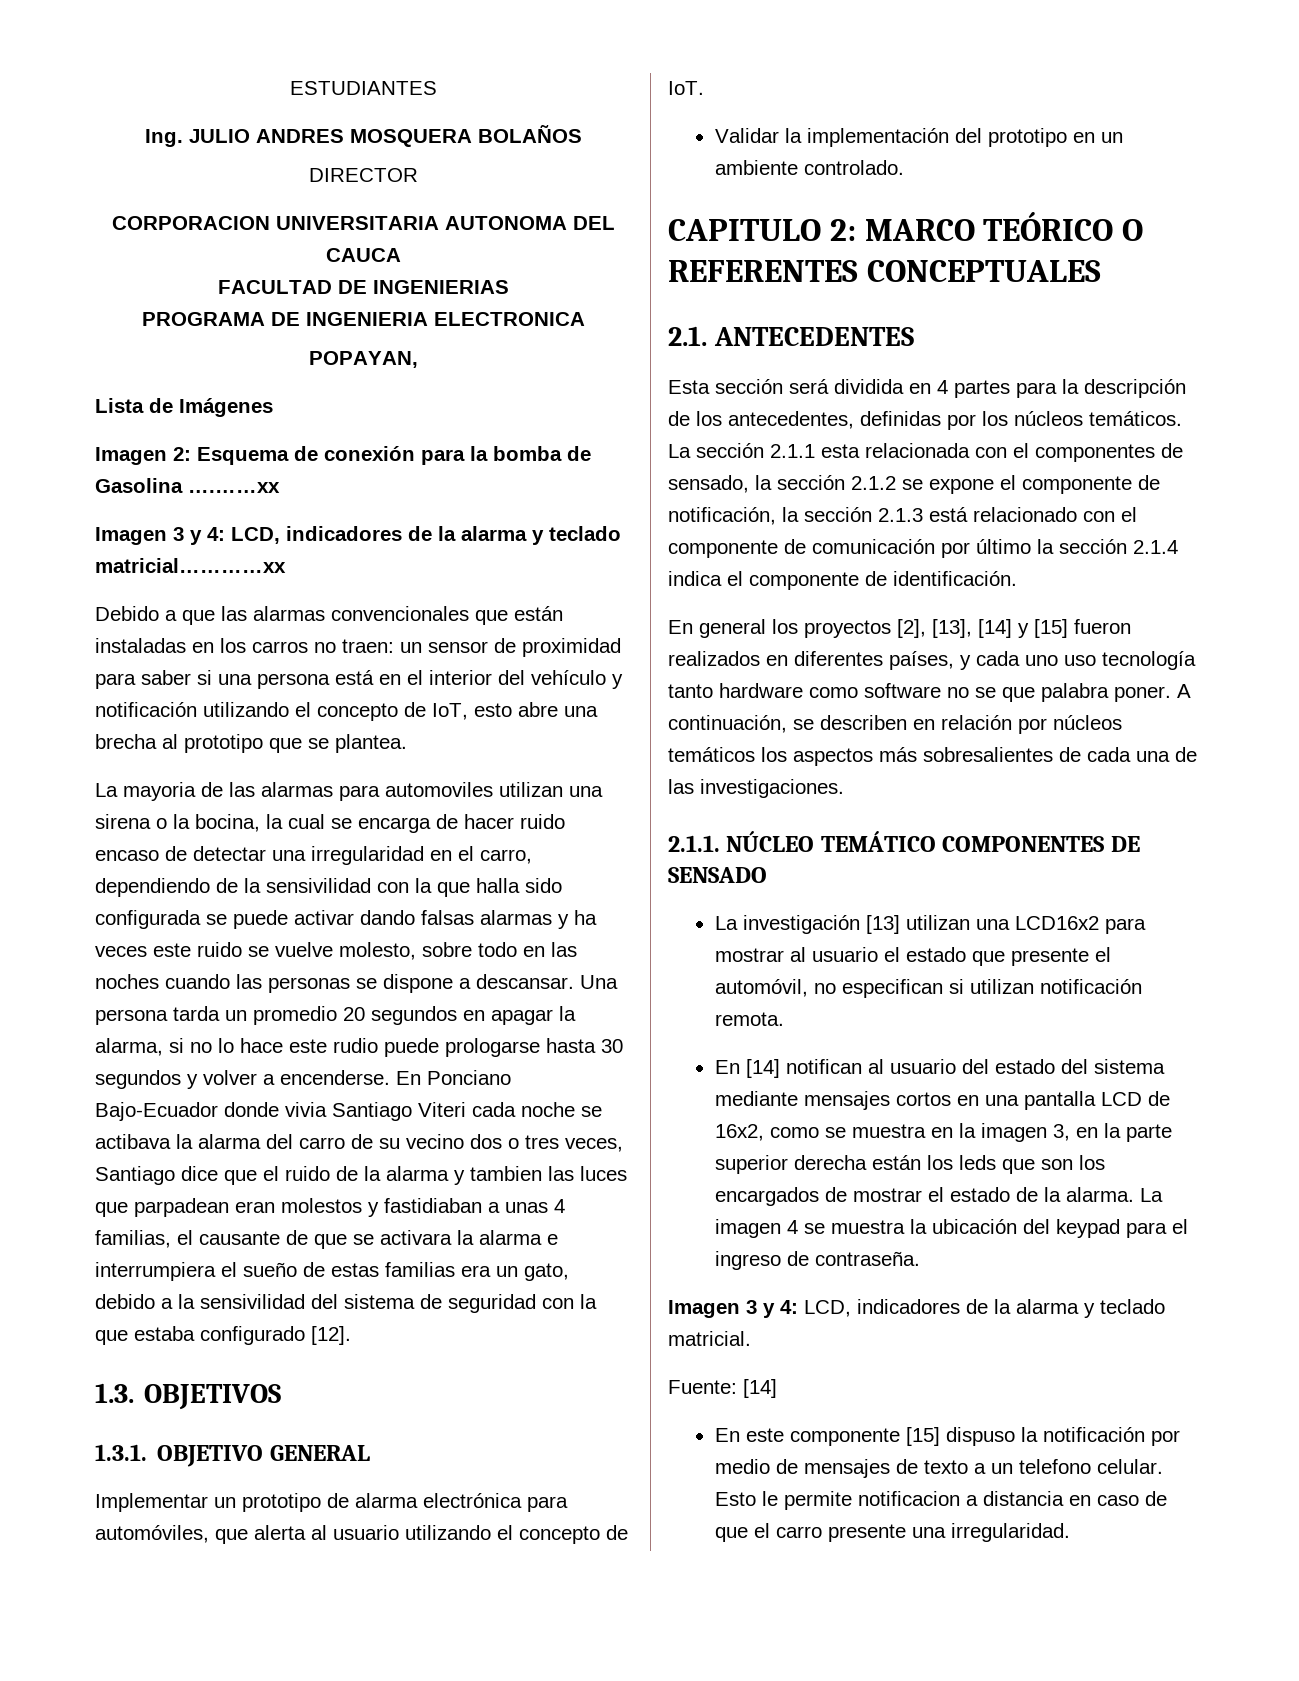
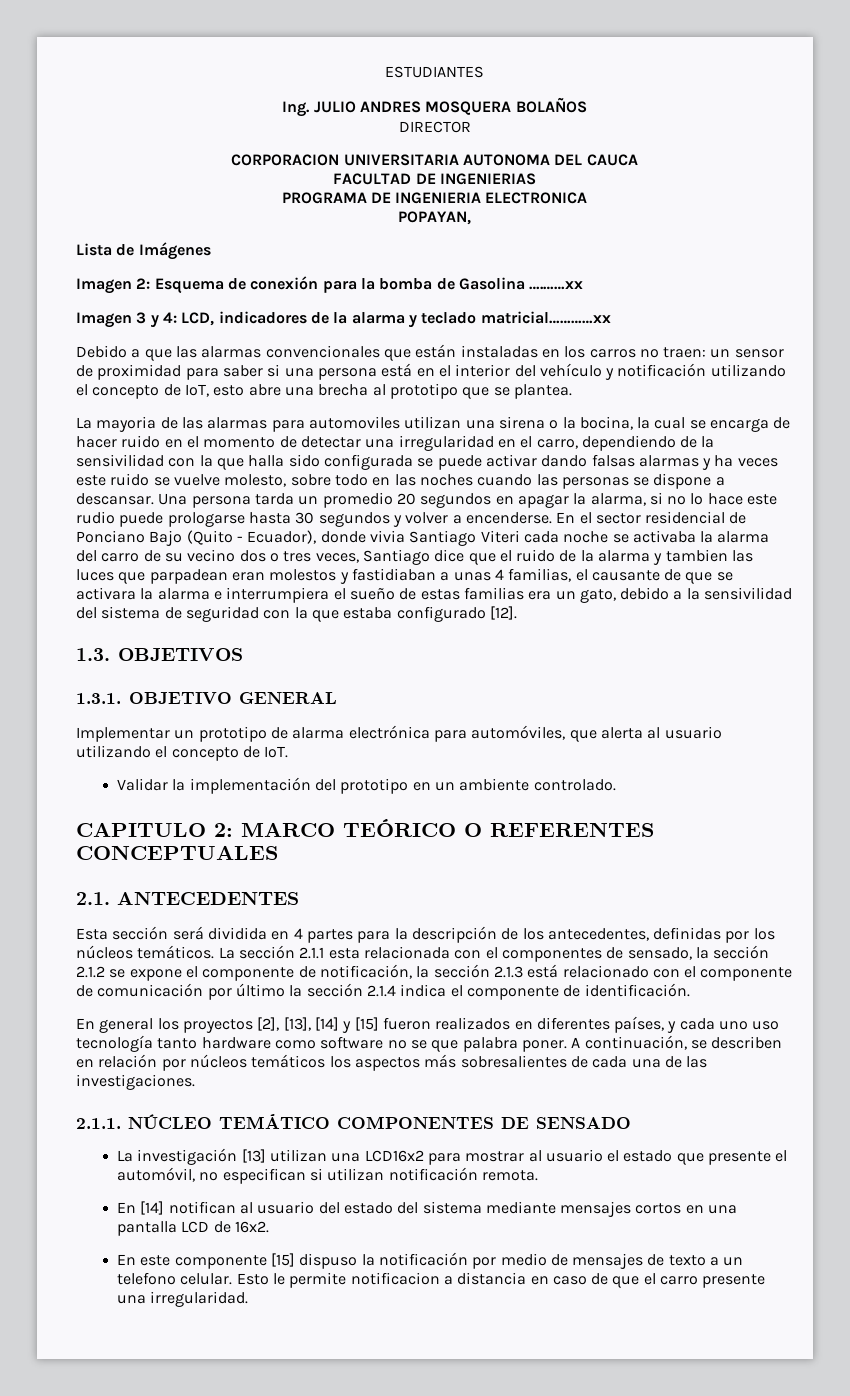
- La mayoria de las alarmas para automoviles utilizan una sirena o la bocina, la cual se encarga de hacer ruido encaso de detectar una irregularidad en el carro, dependiendo de la sensivilidad con la que halla sido configurada se puede activar dando falsas alarmas y ha veces este ruido se vuelve molesto, sobre todo en las noches cuando las personas se dispone a descansar.
+ La mayoria de las alarmas para automoviles utilizan una sirena o la bocina, la cual se encarga de hacer ruido en el momento de detectar una irregularidad en el carro, dependiendo de la sensivilidad con la que halla sido configurada se puede activar dando falsas alarmas y ha veces este ruido se vuelve molesto, sobre todo en las noches cuando las personas se dispone a descansar.
- En Ponciano Bajo-Ecuador donde vivia Santiago Viteri cada noche se actibava la alarma del carro de su vecino dos o tres veces, Santiago dice que el ruido de la alarma y tambien las luces que parpadean eran molestos y fastidiaban a unas 4 familias, el causante de que se activara la alarma e interrumpiera el sueño de estas familias era un gato, debido a la sensivilidad del sistema de seguridad con la que estaba configurado [12].
+ En el sector residencial de Ponciano Bajo (Quito - Ecuador), donde vivia Santiago Viteri cada noche se activaba la alarma del carro de su vecino dos o tres veces, Santiago dice que el ruido de la alarma y tambien las luces que parpadean eran molestos y fastidiaban a unas 4 familias, el causante de que se activara la alarma e interrumpiera el sueño de estas familias era un gato, debido a la sensivilidad del sistema de seguridad con la que estaba configurado [12].
- En [14] notifican al usuario del estado del sistema mediante mensajes cortos en una pantalla LCD de 16x2, como se muestra en la imagen 3, en la parte superior derecha están los leds que son los encargados de mostrar el estado de la alarma. La imagen 4 se muestra la ubicación del keypad para el ingreso de contraseña.
- Imagen 3 y 4: LCD, indicadores de la alarma y teclado matricial.
- Fuente: [14]
+ En [14] notifican al usuario del estado del sistema mediante mensajes cortos en una pantalla LCD de 16x2.

